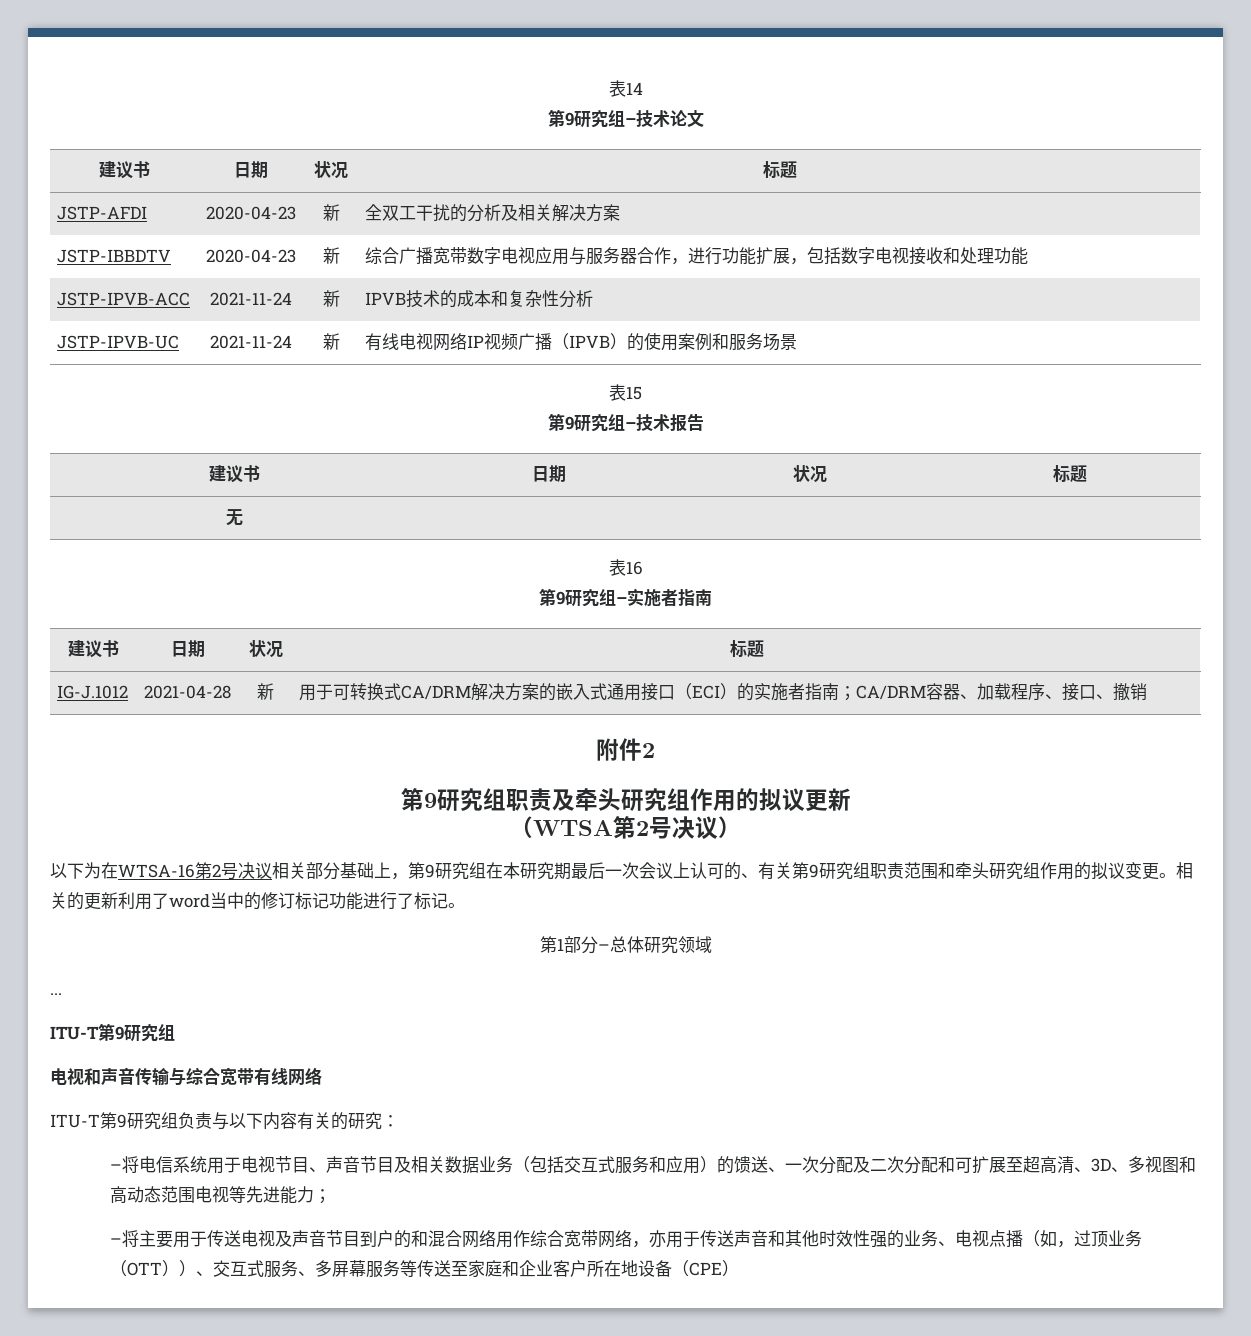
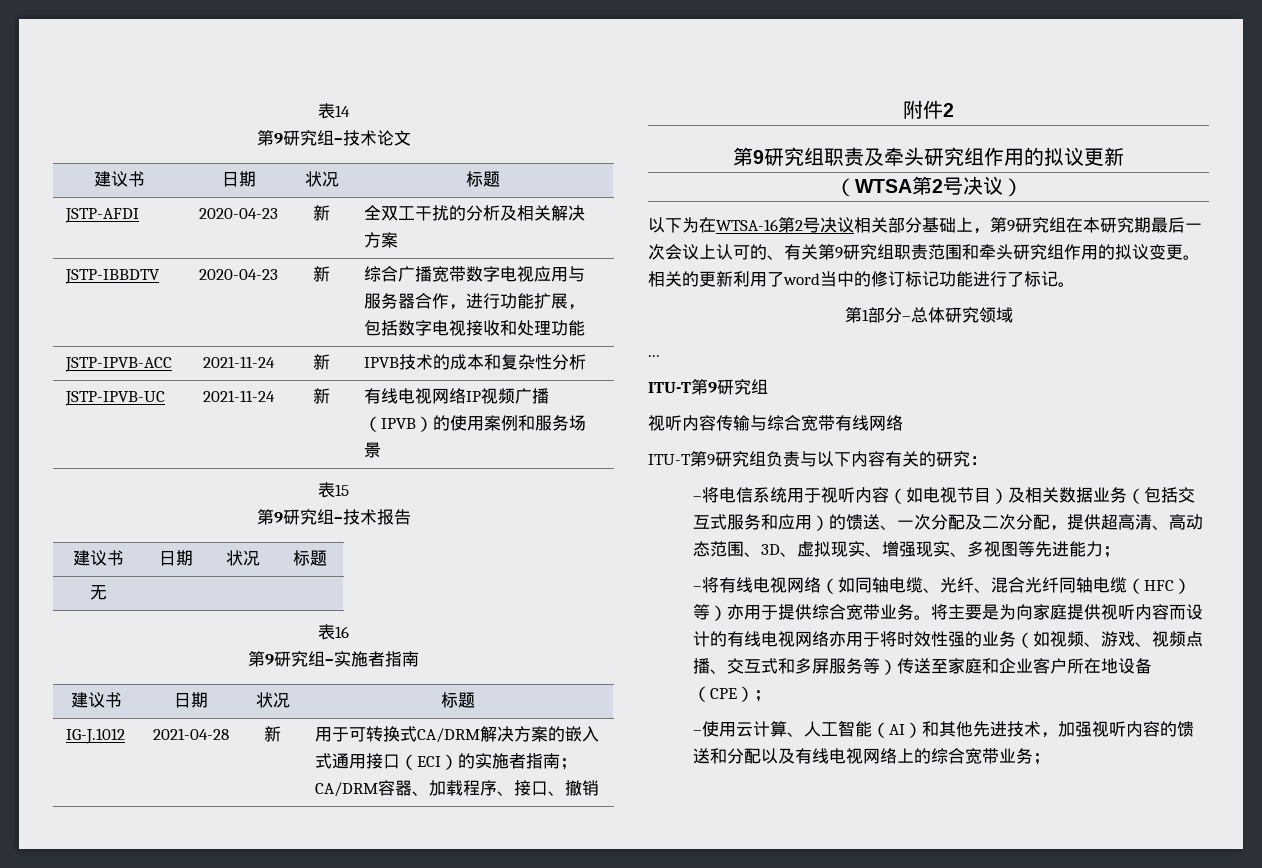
- 电视和声音传输与综合宽带有线网络
+ 视听内容传输与综合宽带有线网络
- –将电信系统用于电视节目、声音节目及相关数据业务（包括交互式服务和应用）的馈送、一次分配及二次分配和可扩展至超高清、3D、多视图和高动态范围电视等先进能力；
+ –将电信系统用于视听内容（如电视节目）及相关数据业务（包括交互式服务和应用）的馈送、一次分配及二次分配，提供超高清、高动态范围、3D、虚拟现实、增强现实、多视图等先进能力；
- –将主要用于传送电视及声音节目到户的和混合网络用作综合宽带网络，亦用于传送声音和其他时效性强的业务、电视点播（如，过顶业务（OTT））、交互式服务、多屏幕服务等传送至家庭和企业客户所在地设备（CPE）
+ –将有线电视网络（如同轴电缆、光纤、混合光纤同轴电缆（HFC）等）亦用于提供综合宽带业务。将主要是为向家庭提供视听内容而设计的有线电视网络亦用于将时效性强的业务（如视频、游戏、视频点播、交互式和多屏服务等）传送至家庭和企业客户所在地设备（CPE）；
+ –使用云计算、人工智能（AI）和其他先进技术，加强视听内容的馈送和分配以及有线电视网络上的综合宽带业务；

